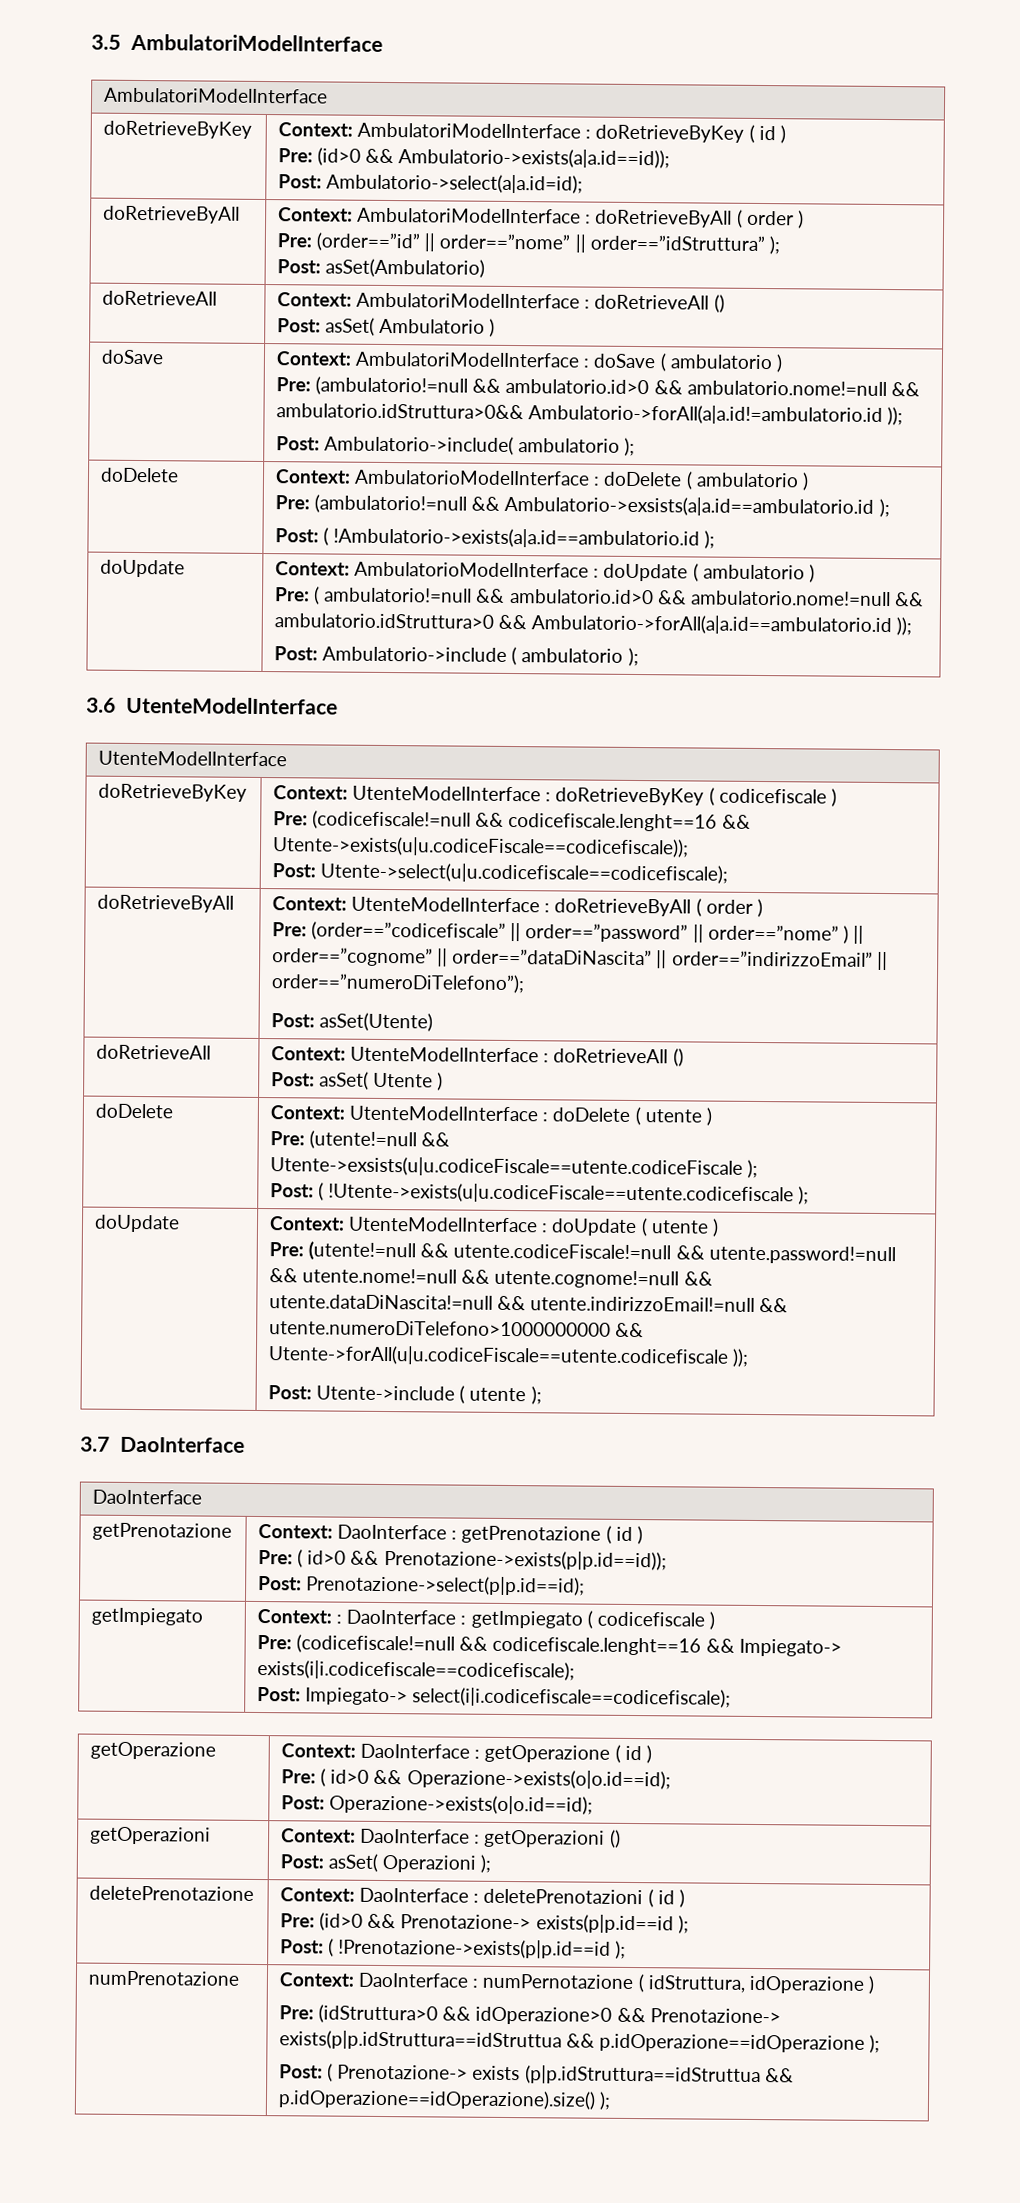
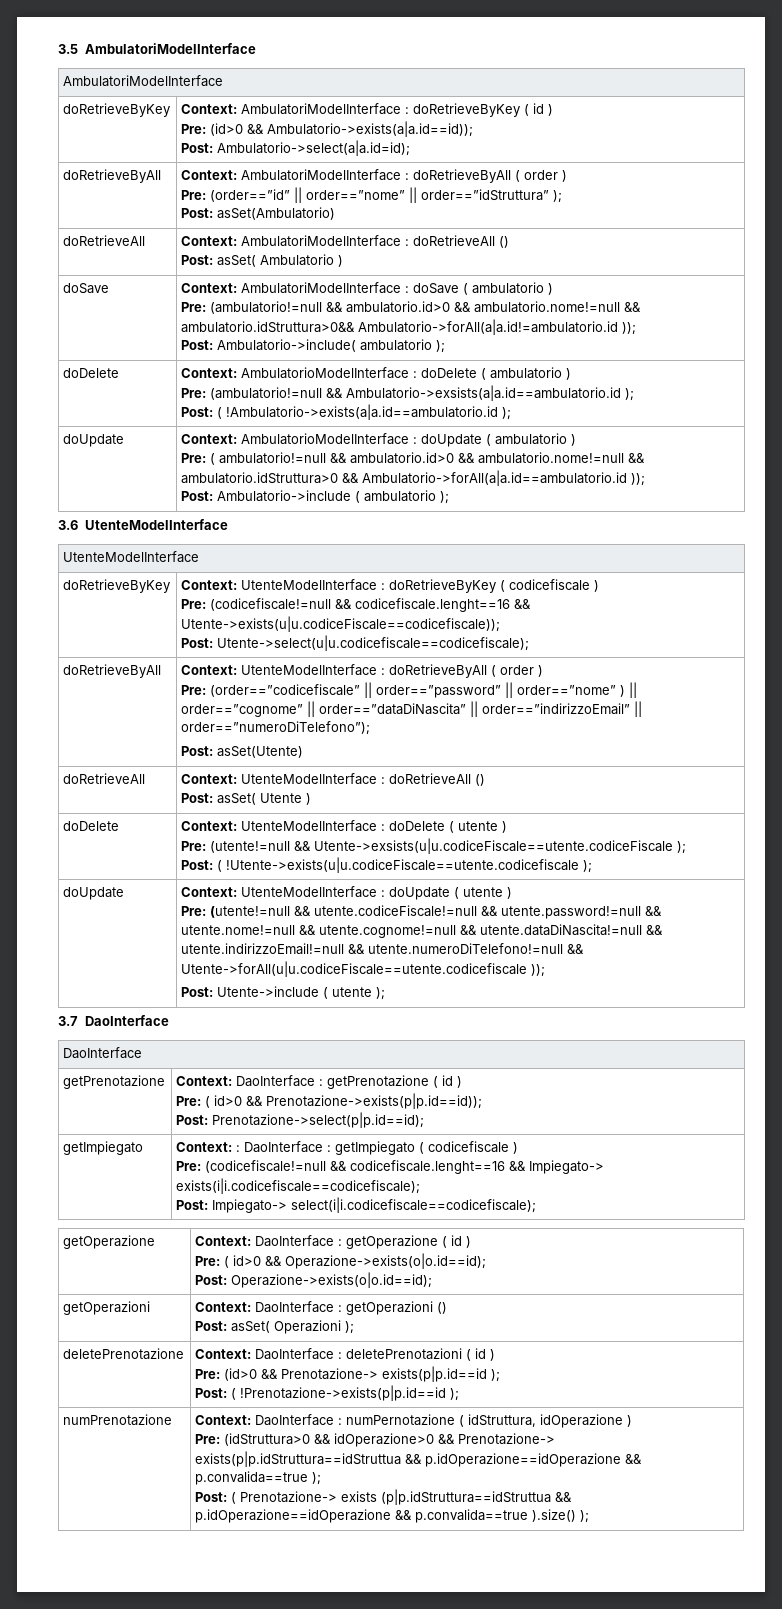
  doUpdate | Context: UtenteModelInterface : doUpdate ( utente )
- Pre: (utente!=null && utente.codiceFiscale!=null && utente.password!=null && utente.nome!=null && utente.cognome!=null && utente.dataDiNascita!=null && utente.indirizzoEmail!=null && utente.numeroDiTelefono>1000000000 && Utente->forAll(u|u.codiceFiscale==utente.codicefiscale ));
+ Pre: (utente!=null && utente.codiceFiscale!=null && utente.password!=null && utente.nome!=null && utente.cognome!=null && utente.dataDiNascita!=null && utente.indirizzoEmail!=null && utente.numeroDiTelefono!=null && Utente->forAll(u|u.codiceFiscale==utente.codicefiscale ));
  numPrenotazione | Context: DaoInterface : numPernotazione ( idStruttura, idOperazione )
- Pre: (idStruttura>0 && idOperazione>0 && Prenotazione-> exists(p|p.idStruttura==idStruttua && p.idOperazione==idOperazione );
- Post: ( Prenotazione-> exists (p|p.idStruttura==idStruttua && p.idOperazione==idOperazione).size() );
+ Pre: (idStruttura>0 && idOperazione>0 && Prenotazione-> exists(p|p.idStruttura==idStruttua && p.idOperazione==idOperazione && p.convalida==true );
+ Post: ( Prenotazione-> exists (p|p.idStruttura==idStruttua && p.idOperazione==idOperazione && p.convalida==true ).size() );

